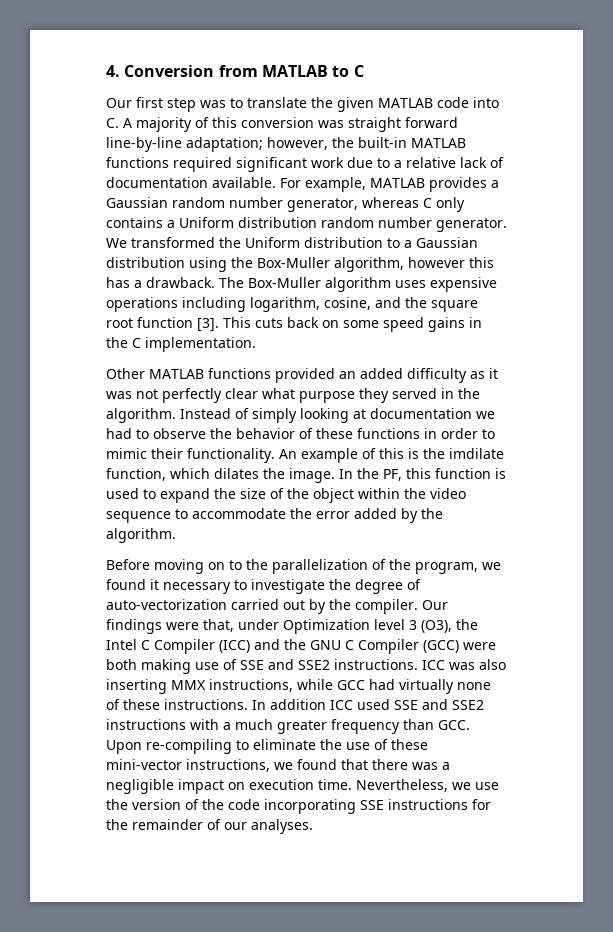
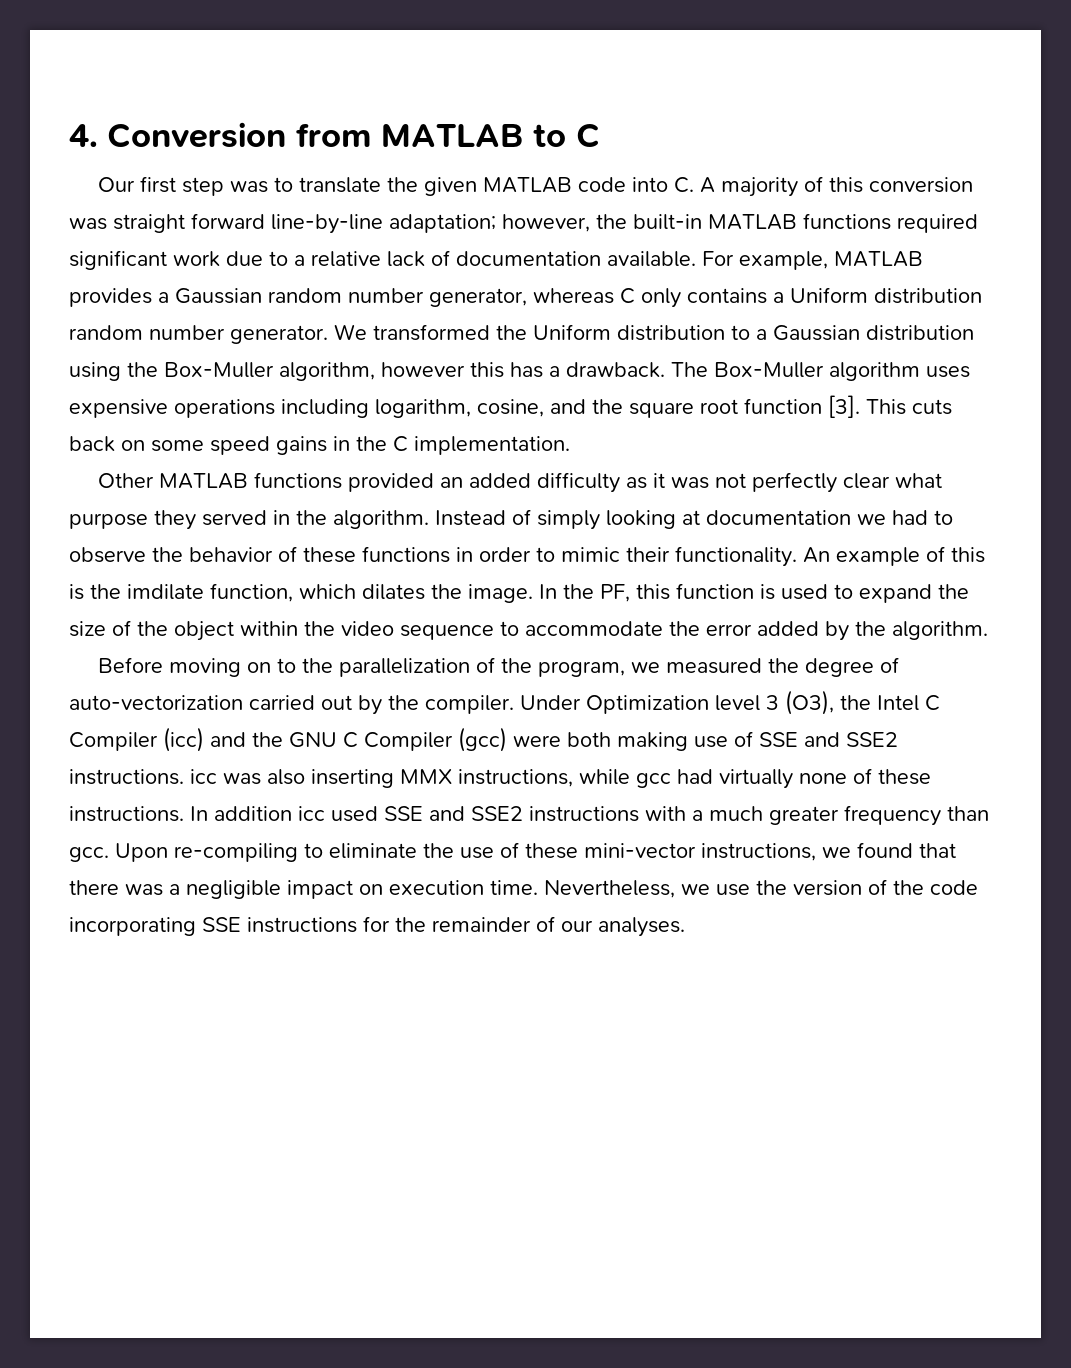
- Before moving on to the parallelization of the program, we found it necessary to investigate the degree of auto-vectorization carried out by the compiler.
+ Before moving on to the parallelization of the program, we measured the degree of auto-vectorization carried out by the compiler.
- Our findings were that, under Optimization level 3 (O3), the Intel C Compiler (ICC) and the GNU C Compiler (GCC) were both making use of SSE and SSE2 instructions. ICC was also inserting MMX instructions, while GCC had virtually none of these instructions.
+ Under Optimization level 3 (O3), the Intel C Compiler (icc) and the GNU C Compiler (gcc) were both making use of SSE and SSE2 instructions. icc was also inserting MMX instructions, while gcc had virtually none of these instructions.
- In addition ICC used SSE and SSE2 instructions with a much greater frequency than GCC. Upon re-compiling to eliminate the use of these mini-vector instructions, we found that there was a negligible impact on execution time.
+ In addition icc used SSE and SSE2 instructions with a much greater frequency than gcc. Upon re-compiling to eliminate the use of these mini-vector instructions, we found that there was a negligible impact on execution time.

